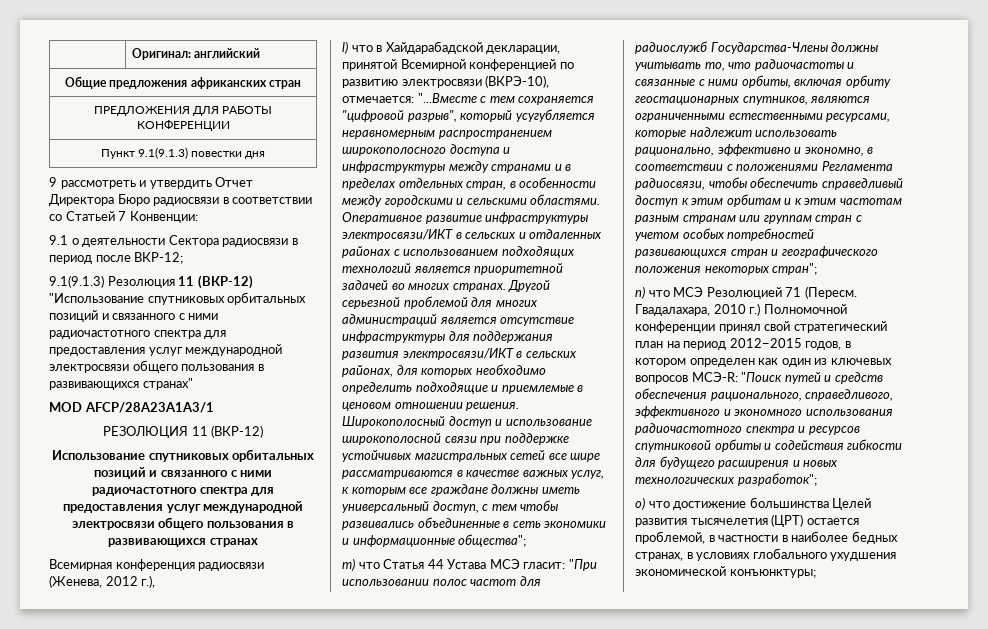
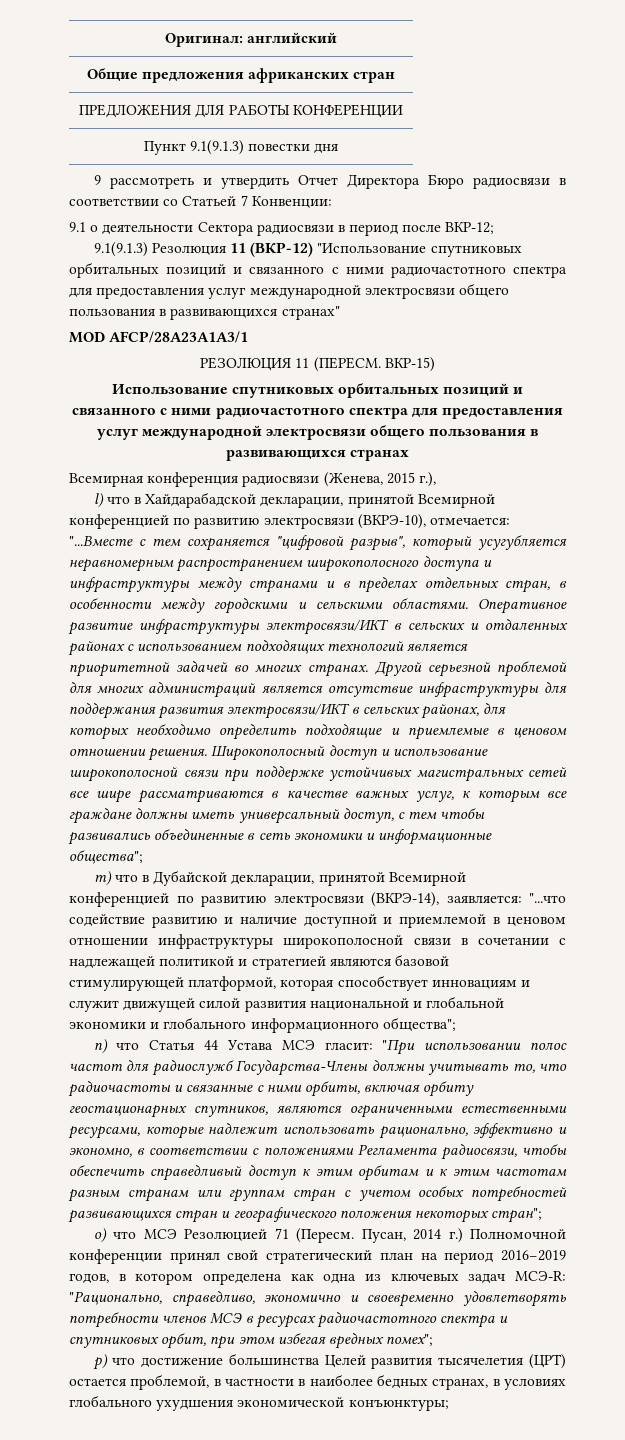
- РЕЗОЛЮЦИЯ 11 (ВКР-12)
+ РЕЗОЛЮЦИЯ 11 (ПЕРЕСМ. ВКР-15)
- Всемирная конференция радиосвязи (Женева, 2012 г.),
+ Всемирная конференция радиосвязи (Женева, 2015 г.),
- m) что Статья 44 Устава МСЭ гласит:
+ m) что в Дубайской декларации, принятой Всемирной конференцией по развитию электросвязи (ВКРЭ-14), заявляется: "...что содействие развитию и наличие доступной и приемлемой в ценовом отношении инфраструктуры широкополосной связи в сочетании с надлежащей политикой и стратегией являются базовой стимулирующей платформой, которая способствует инновациям и служит движущей силой развития национальной и глобальной экономики и глобального информационного общества";
+ n) что Статья 44 Устава МСЭ гласит:
- n) что МСЭ Резолюцией 71 (Пересм.
+ o) что МСЭ Резолюцией 71 (Пересм.
- Гвадалахара, 2010 г.) Полномочной конференции принял свой стратегический план на период 2012−2015 годов, в котором определен как один из ключевых вопросов МСЭ-R: "Поиск путей и средств обеспечения рационального, справедливого, эффективного и экономного использования радиочастотного спектра и ресурсов спутниковой орбиты и содействия гибкости для будущего расширения и новых технологических разработок";
- o) что достижение большинства Целей развития тысячелетия (ЦРТ) остается проблемой, в частности в наиболее бедных странах, в условиях глобального ухудшения экономической конъюнктуры;
+ Пусан, 2014 г.) Полномочной конференции принял свой стратегический план на период 2016−2019 годов, в котором определена как одна из ключевых задач МСЭ-R: "Рационально, справедливо, экономично и своевременно удовлетворять потребности членов МСЭ в ресурсах радиочастотного спектра и спутниковых орбит, при этом избегая вредных помех";
+ p) что достижение большинства Целей развития тысячелетия (ЦРТ) остается проблемой, в частности в наиболее бедных странах, в условиях глобального ухудшения экономической конъюнктуры;

